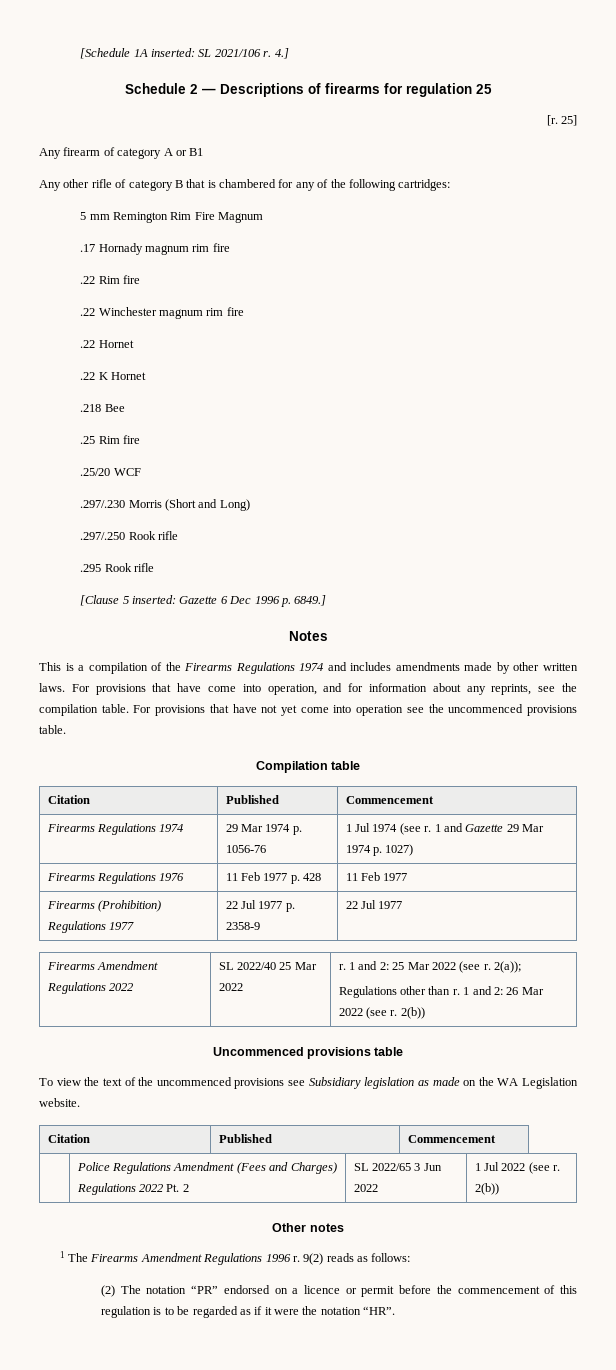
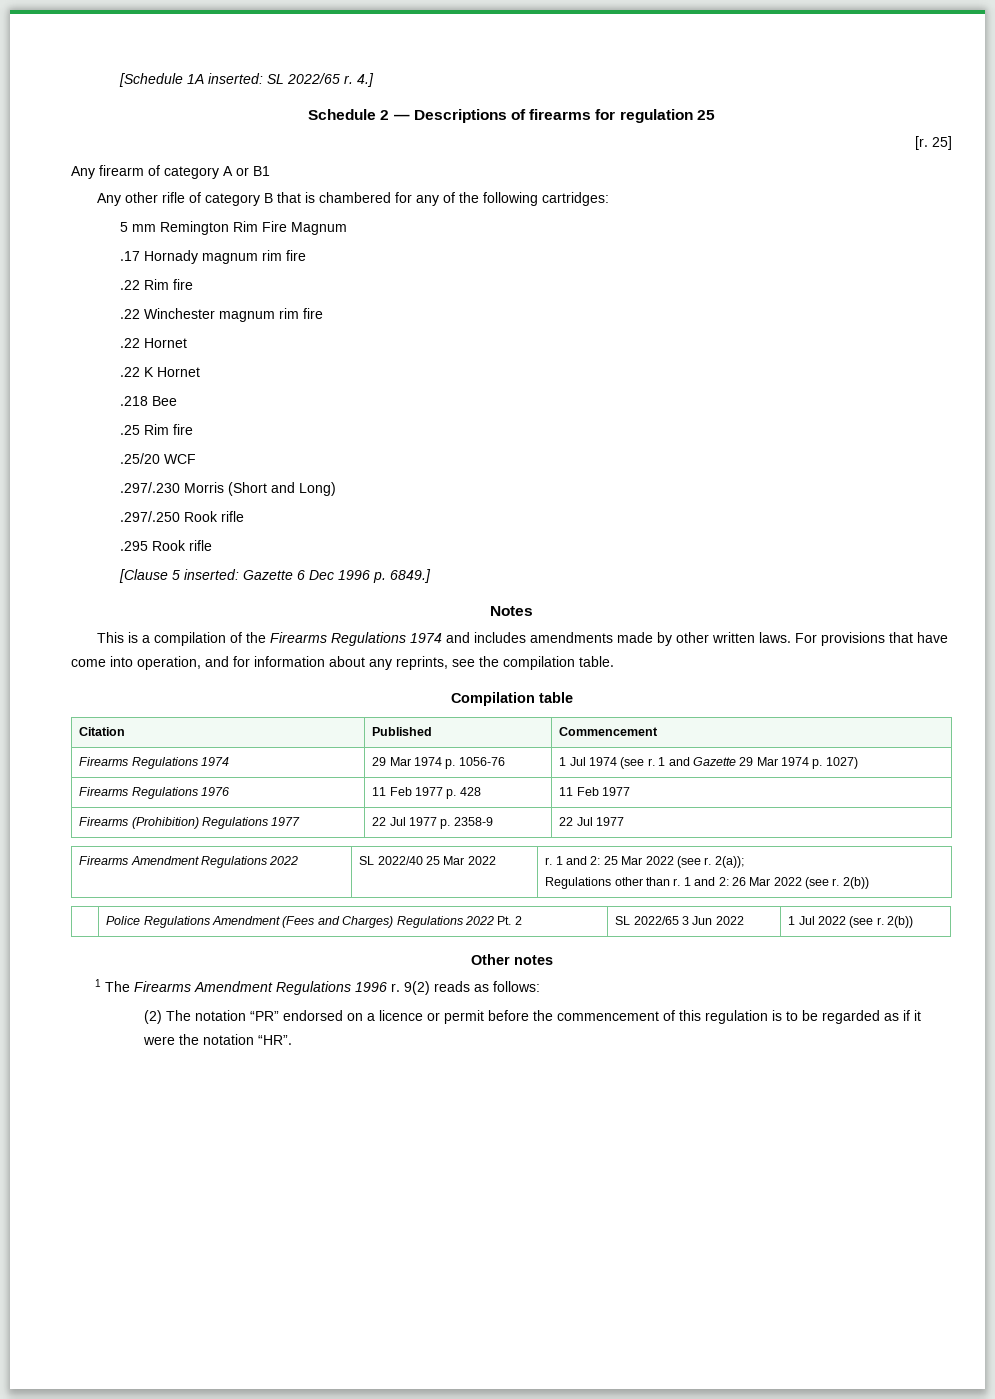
- [Schedule 1A inserted: SL 2021/106 r.
+ [Schedule 1A inserted: SL 2022/65 r.
- For provisions that have not yet come into operation see the uncommenced provisions table.
- Uncommenced provisions table
- To view the text of the uncommenced provisions see Subsidiary legislation as made on the WA Legislation website.
- Citation | Published | Commencement

